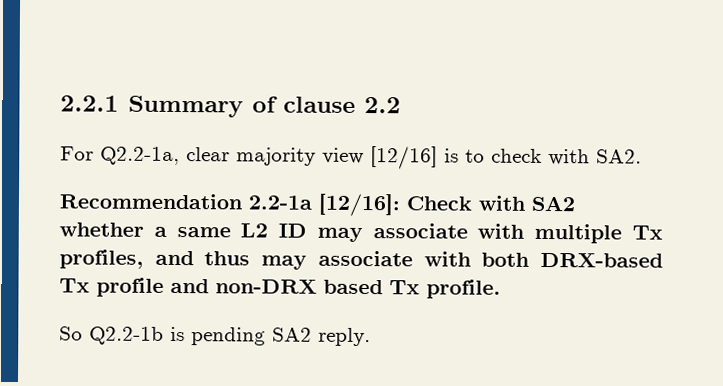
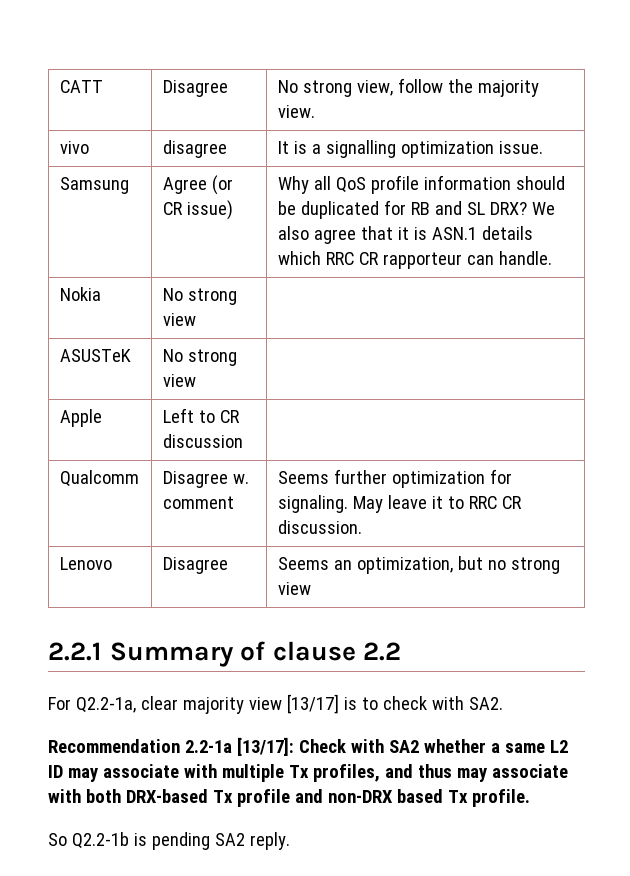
+ CATT | Disagree | No strong view, follow the majority view.
+ vivo | disagree | It is a signalling optimization issue.
+ Samsung | Agree (or CR issue) | Why all QoS profile information should be duplicated for RB and SL DRX? We also agree that it is ASN.1 details which RRC CR rapporteur can handle.
+ Nokia | No strong view |
+ ASUSTeK | No strong view |
+ Apple | Left to CR discussion |
+ Qualcomm | Disagree w. comment | Seems further optimization for signaling. May leave it to RRC CR discussion.
+ Lenovo | Disagree | Seems an optimization, but no strong view
- For Q2.2-1a, clear majority view [12/16] is to check with SA2.
+ For Q2.2-1a, clear majority view [13/17] is to check with SA2.
- Recommendation 2.2-1a [12/16]: Check with SA2 whether a same L2 ID may associate with multiple Tx profiles, and thus may associate with both DRX-based Tx profile and non-DRX based Tx profile.
+ Recommendation 2.2-1a [13/17]: Check with SA2 whether a same L2 ID may associate with multiple Tx profiles, and thus may associate with both DRX-based Tx profile and non-DRX based Tx profile.

